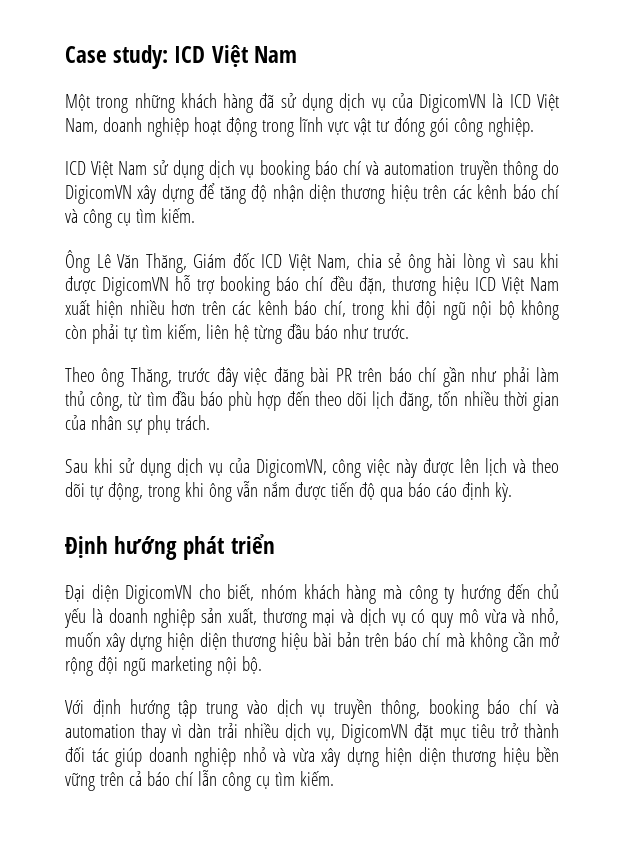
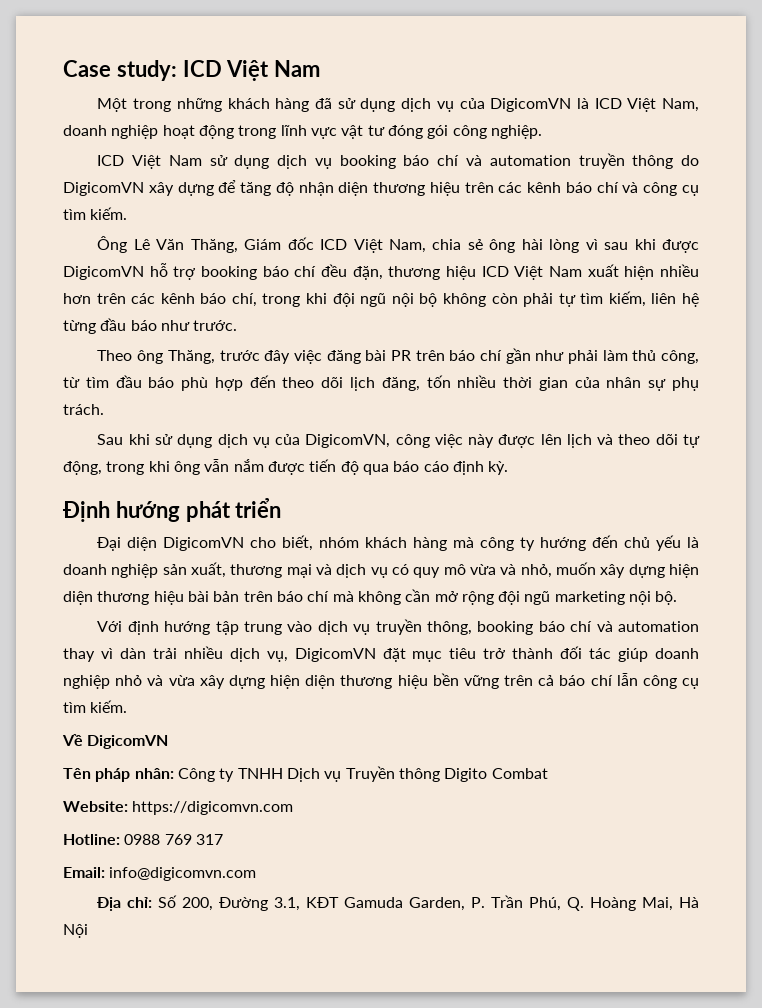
+ Về DigicomVN
+ Tên pháp nhân: Công ty TNHH Dịch vụ Truyền thông Digito Combat
+ Website: https://digicomvn.com
+ Hotline: 0988 769 317
+ Email: info@digicomvn.com
+ Địa chỉ: Số 200, Đường 3.1, KĐT Gamuda Garden, P. Trần Phú, Q. Hoàng Mai, Hà Nội

